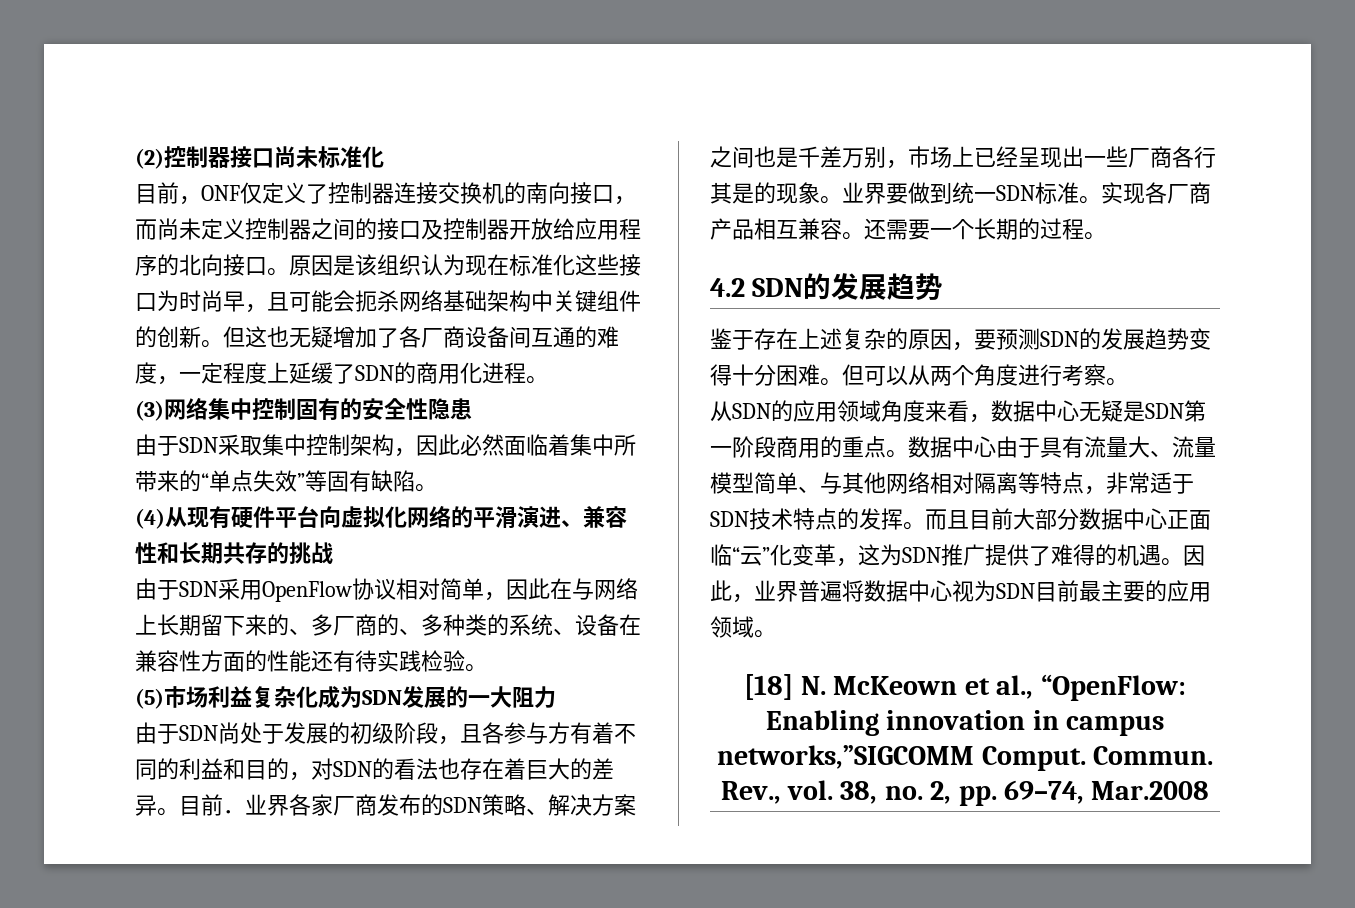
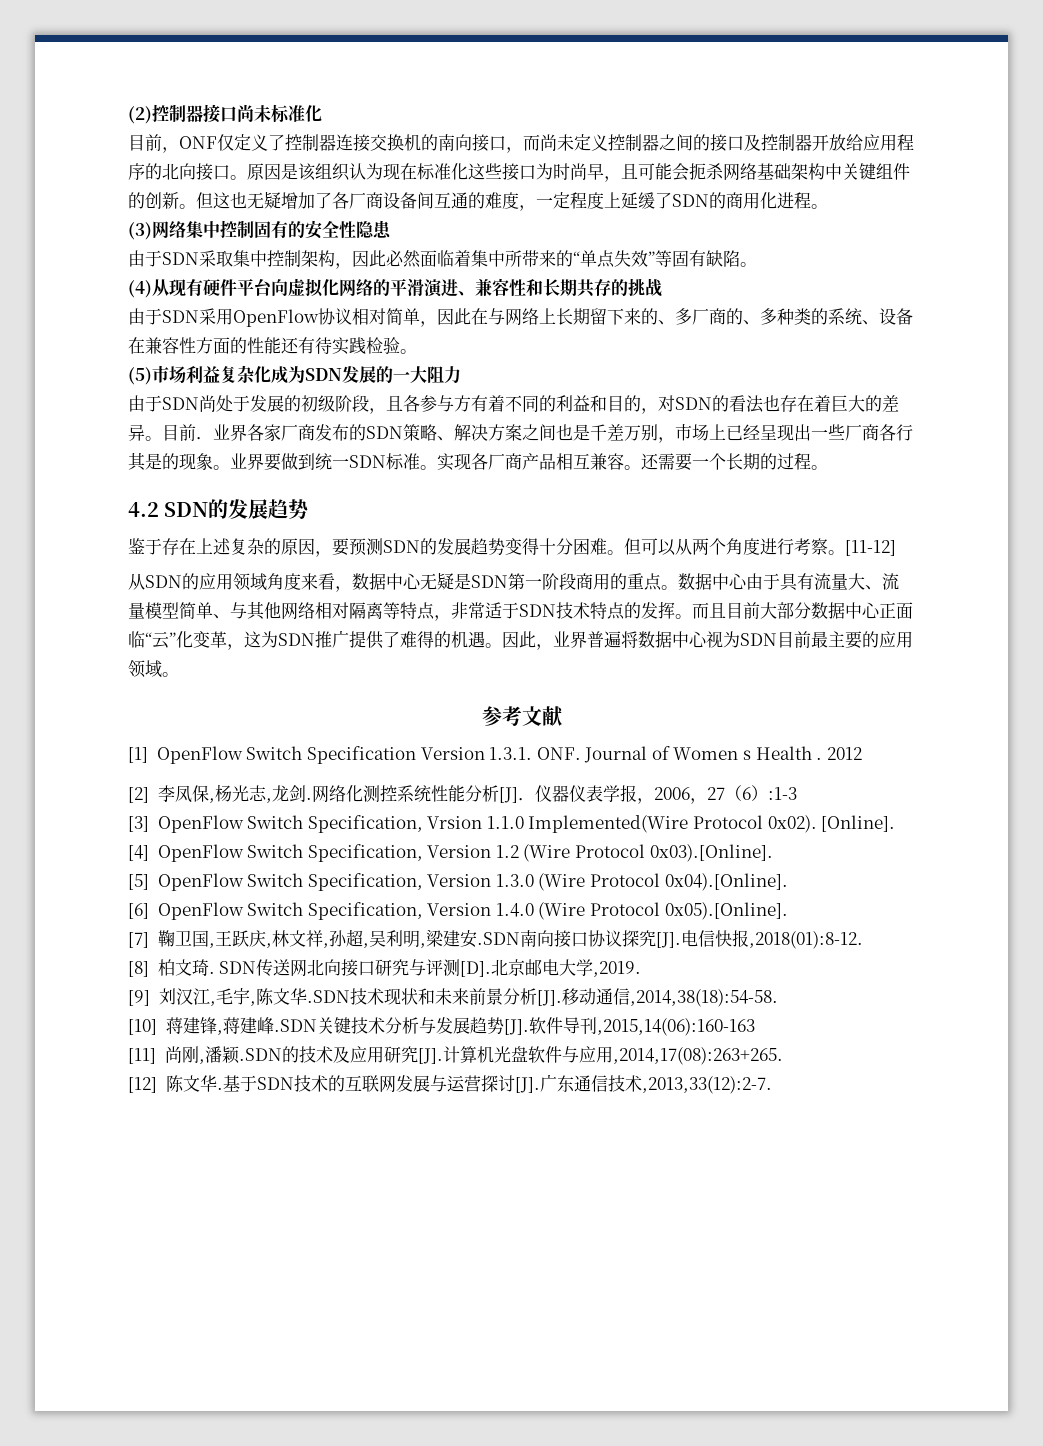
+ [11-12]
- [18] N. McKeown et al., “OpenFlow: Enabling innovation in campus networks,”SIGCOMM Comput. Commun. Rev., vol. 38, no. 2, pp. 69–74, Mar.2008
+ 参考文献
+ [1] OpenFlow Switch Specification Version 1.3.1. ONF. Journal of Women s Health . 2012
+ [2]李凤保,杨光志,龙剑.网络化测控系统性能分析[J]．仪器仪表学报，2006，27（6）:1-3
+ [3] OpenFlow Switch Specification, Vrsion 1.1.0 Implemented(Wire Protocol 0x02). [Online].
+ [4] OpenFlow Switch Specification, Version 1.2 (Wire Protocol 0x03).[Online].
+ [5] OpenFlow Switch Specification, Version 1.3.0 (Wire Protocol 0x04).[Online].
+ [6] OpenFlow Switch Specification, Version 1.4.0 (Wire Protocol 0x05).[Online].
+ [7]鞠卫国,王跃庆,林文祥,孙超,吴利明,梁建安.SDN南向接口协议探究[J].电信快报,2018(01):8-12.
+ [8]柏文琦. SDN传送网北向接口研究与评测[D].北京邮电大学,2019.
+ [9]刘汉江,毛宇,陈文华.SDN技术现状和未来前景分析[J].移动通信,2014,38(18):54-58.
+ [10]蒋建锋,蒋建峰.SDN关键技术分析与发展趋势[J].软件导刊,2015,14(06):160-163
+ [11]尚刚,潘颖.SDN的技术及应用研究[J].计算机光盘软件与应用,2014,17(08):263+265.
+ [12]陈文华.基于SDN技术的互联网发展与运营探讨[J].广东通信技术,2013,33(12):2-7.

